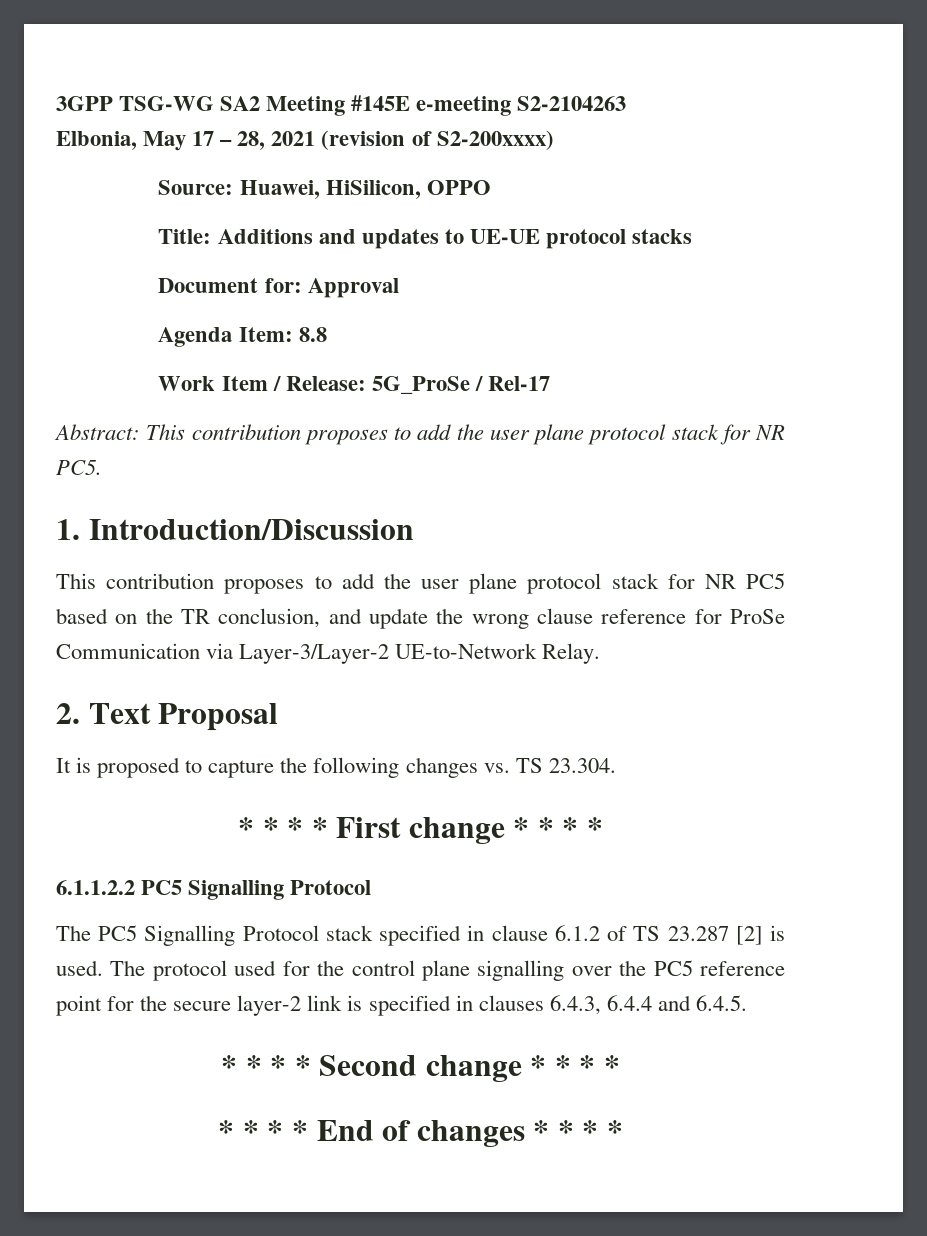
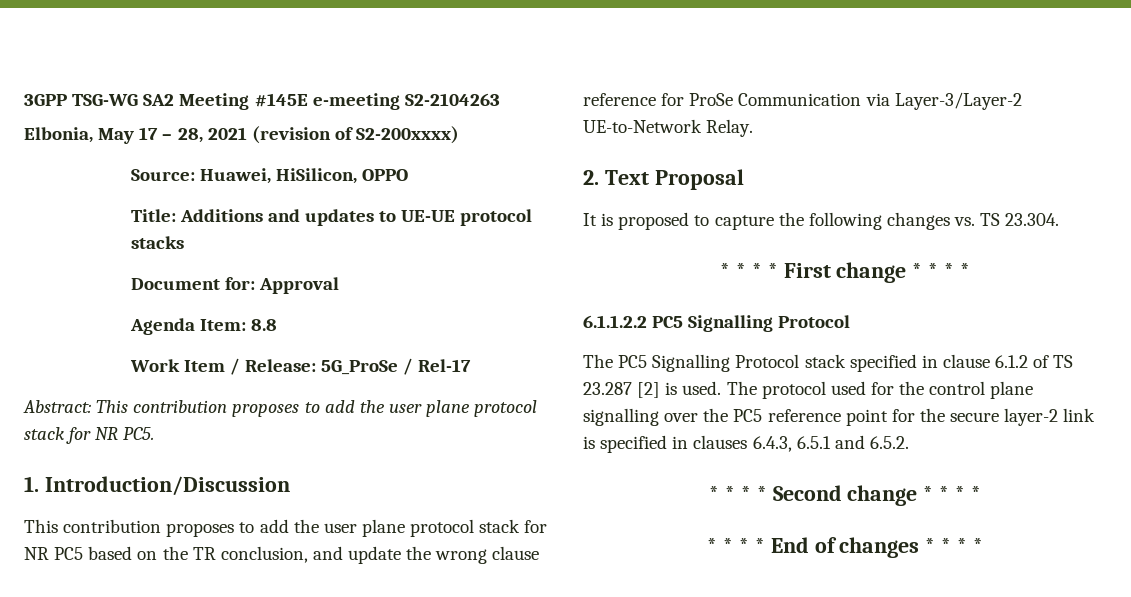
- The protocol used for the control plane signalling over the PC5 reference point for the secure layer-2 link is specified in clauses 6.4.3, 6.4.4 and 6.4.5.
+ The protocol used for the control plane signalling over the PC5 reference point for the secure layer-2 link is specified in clauses 6.4.3, 6.5.1 and 6.5.2.

